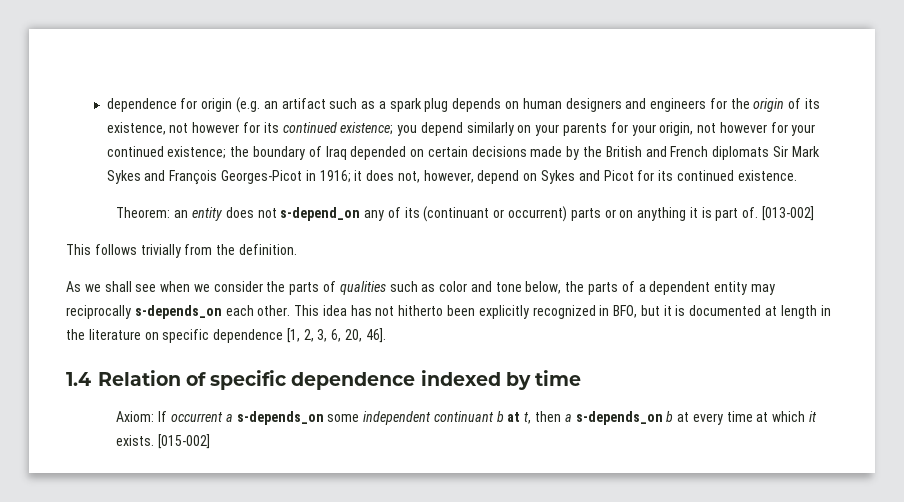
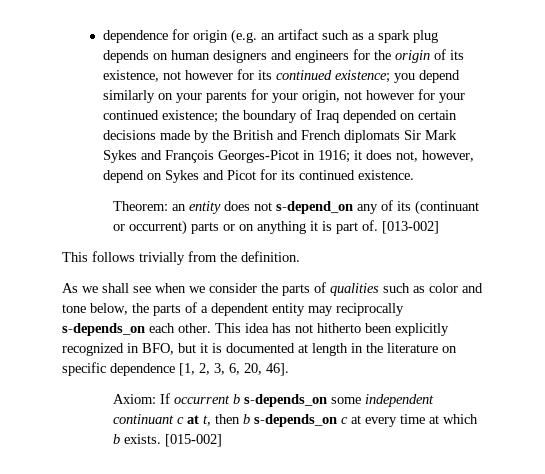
- 1.4 Relation of specific dependence indexed by time
- Axiom: If occurrent a s-depends_on some independent continuant b at t, then a s-depends_on b at every time at which it exists.
+ Axiom: If occurrent b s-depends_on some independent continuant c at t, then b s-depends_on c at every time at which b exists.

